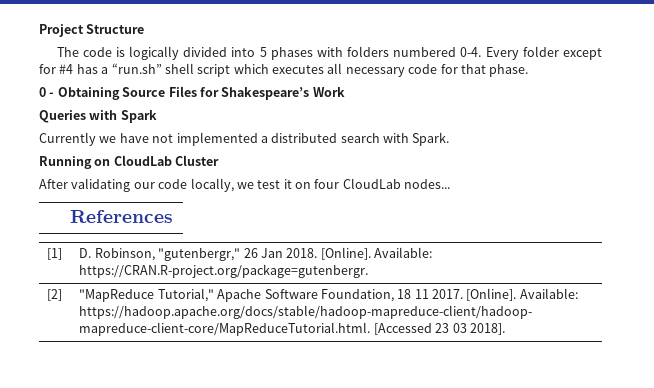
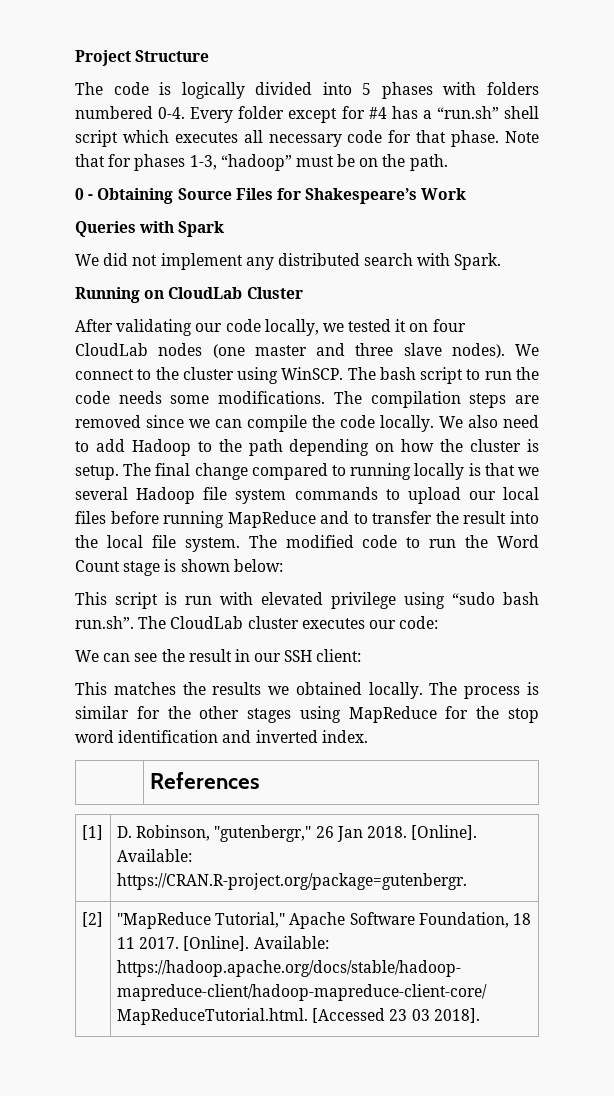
+ Note that for phases 1-3, “hadoop” must be on the path.
- Currently we have not implemented a distributed search with Spark.
+ We did not implement any distributed search with Spark.
- After validating our code locally, we test it on four CloudLab nodes...
+ After validating our code locally, we tested it on four CloudLab nodes (one master and three slave nodes). We connect to the cluster using WinSCP. The bash script to run the code needs some modifications. The compilation steps are removed since we can compile the code locally. We also need to add Hadoop to the path depending on how the cluster is setup. The final change compared to running locally is that we several Hadoop file system commands to upload our local files before running MapReduce and to transfer the result into the local file system. The modified code to run the Word Count stage is shown below:
+ This script is run with elevated privilege using “sudo bash run.sh”. The CloudLab cluster executes our code:
+ We can see the result in our SSH client:
+ This matches the results we obtained locally. The process is similar for the other stages using MapReduce for the stop word identification and inverted index.

